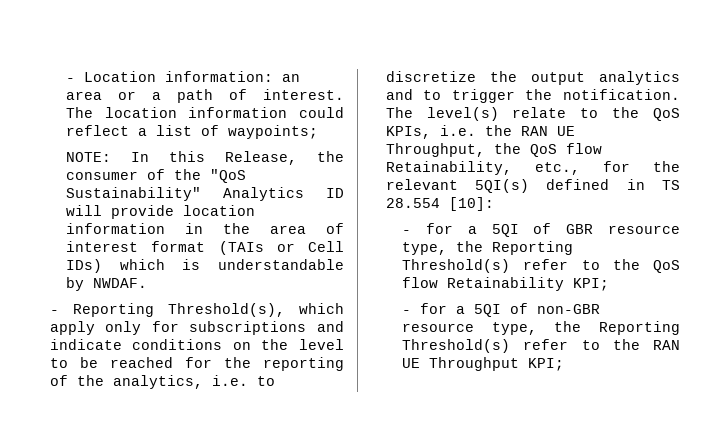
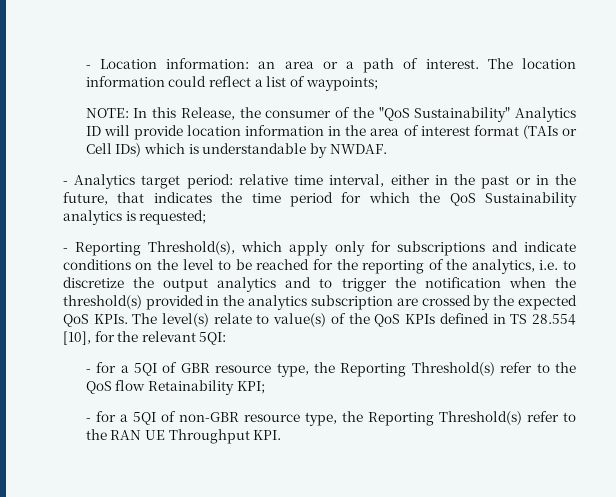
+ - Analytics target period: relative time interval, either in the past or in the future, that indicates the time period for which the QoS Sustainability analytics is requested;
- - Reporting Threshold(s), which apply only for subscriptions and indicate conditions on the level to be reached for the reporting of the analytics, i.e. to discretize the output analytics and to trigger the notification. The level(s) relate to the QoS KPIs, i.e. the RAN UE Throughput, the QoS flow Retainability, etc., for the relevant 5QI(s) defined in TS 28.554 [10]:
+ - Reporting Threshold(s), which apply only for subscriptions and indicate conditions on the level to be reached for the reporting of the analytics, i.e. to discretize the output analytics and to trigger the notification when the threshold(s) provided in the analytics subscription are crossed by the expected QoS KPIs. The level(s) relate to value(s) of the QoS KPIs defined in TS 28.554 [10], for the relevant 5QI:
- - for a 5QI of non-GBR resource type, the Reporting Threshold(s) refer to the RAN UE Throughput KPI;
+ - for a 5QI of non-GBR resource type, the Reporting Threshold(s) refer to the RAN UE Throughput KPI.

